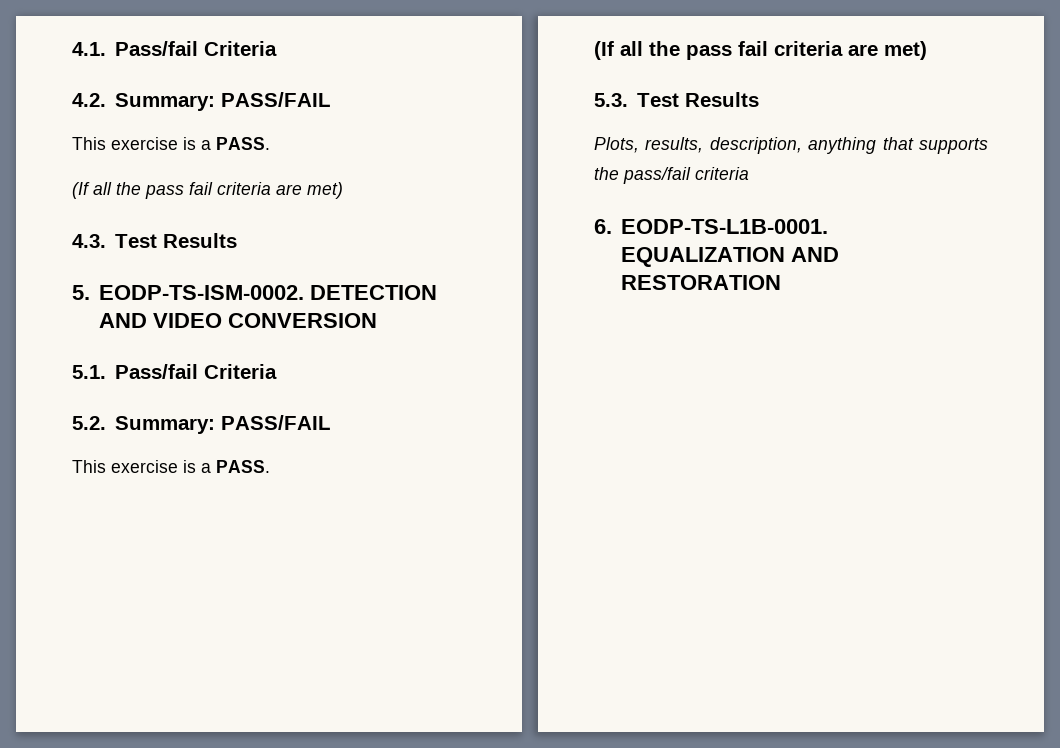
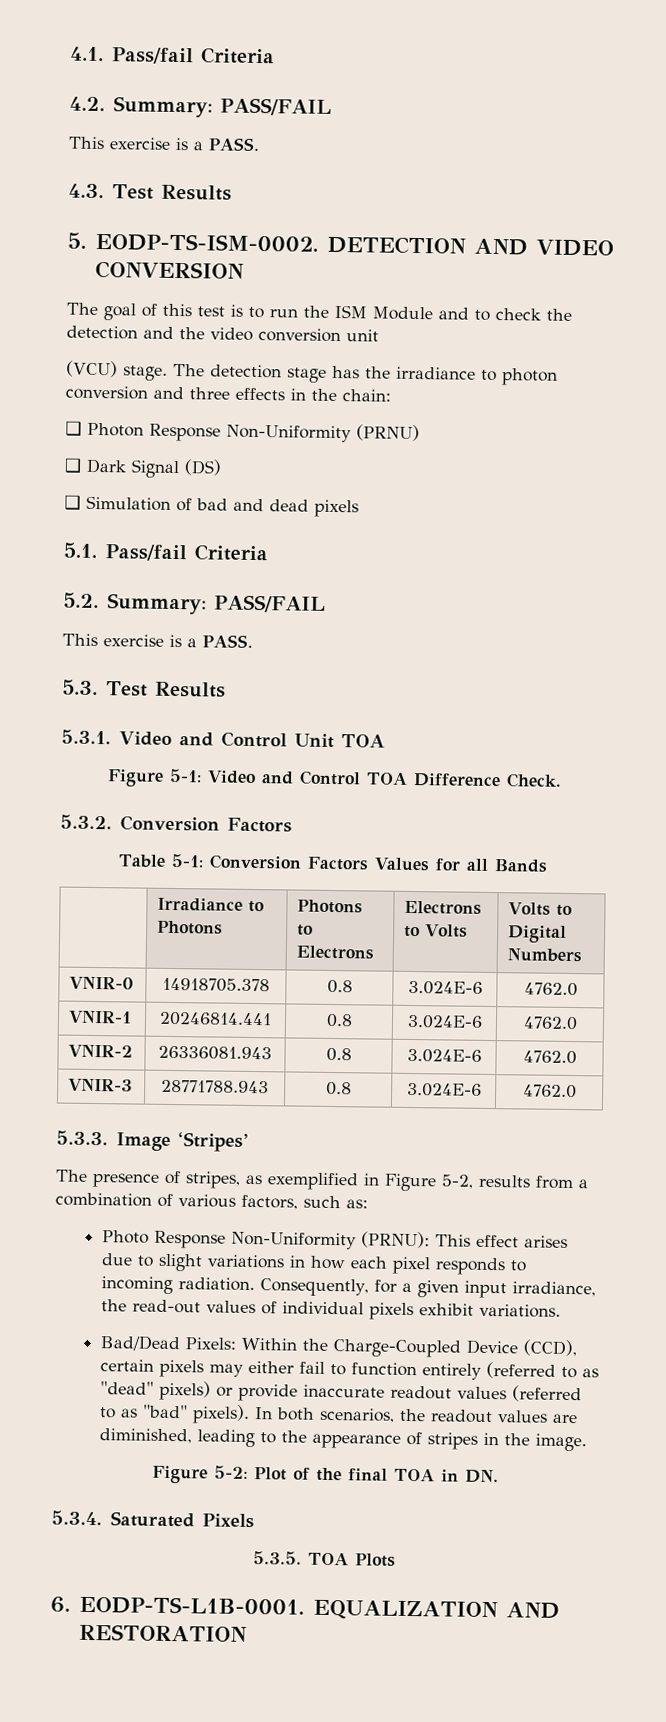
  4.2. Summary: PASS/FAIL
  This exercise is a PASS.
- (If all the pass fail criteria are met)
+ The goal of this test is to run the ISM Module and to check the detection and the video conversion unit
+ (VCU) stage. The detection stage has the irradiance to photon conversion and three effects in the chain:
+ ❑ Photon Response Non-Uniformity (PRNU)
+ ❑ Dark Signal (DS)
+ ❑ Simulation of bad and dead pixels
  5.2. Summary: PASS/FAIL
  This exercise is a PASS.
- (If all the pass fail criteria are met)
  5.3. Test Results
- Plots, results, description, anything that supports the pass/fail criteria
+ 5.3.1. Video and Control Unit TOA
+ Figure 5-1: Video and Control TOA Difference Check.
+ 5.3.2. Conversion Factors
+ Table 5-1: Conversion Factors Values for all Bands
+ | Irradiance to Photons | Photons to Electrons | Electrons to Volts | Volts to Digital Numbers
+ VNIR-0 | 14918705.378 | 0.8 | 3.024E-6 | 4762.0
+ VNIR-1 | 20246814.441 | 0.8 | 3.024E-6 | 4762.0
+ VNIR-2 | 26336081.943 | 0.8 | 3.024E-6 | 4762.0
+ VNIR-3 | 28771788.943 | 0.8 | 3.024E-6 | 4762.0
+ 5.3.3. Image ‘Stripes’
+ The presence of stripes, as exemplified in Figure 5-2, results from a combination of various factors, such as:
+ Photo Response Non-Uniformity (PRNU): This effect arises due to slight variations in how each pixel responds to incoming radiation. Consequently, for a given input irradiance, the read-out values of individual pixels exhibit variations.
+ Bad/Dead Pixels: Within the Charge-Coupled Device (CCD), certain pixels may either fail to function entirely (referred to as "dead" pixels) or provide inaccurate readout values (referred to as "bad" pixels). In both scenarios, the readout values are diminished, leading to the appearance of stripes in the image.
+ Figure 5-2: Plot of the final TOA in DN.
+ 5.3.4. Saturated Pixels
+ 5.3.5. TOA Plots

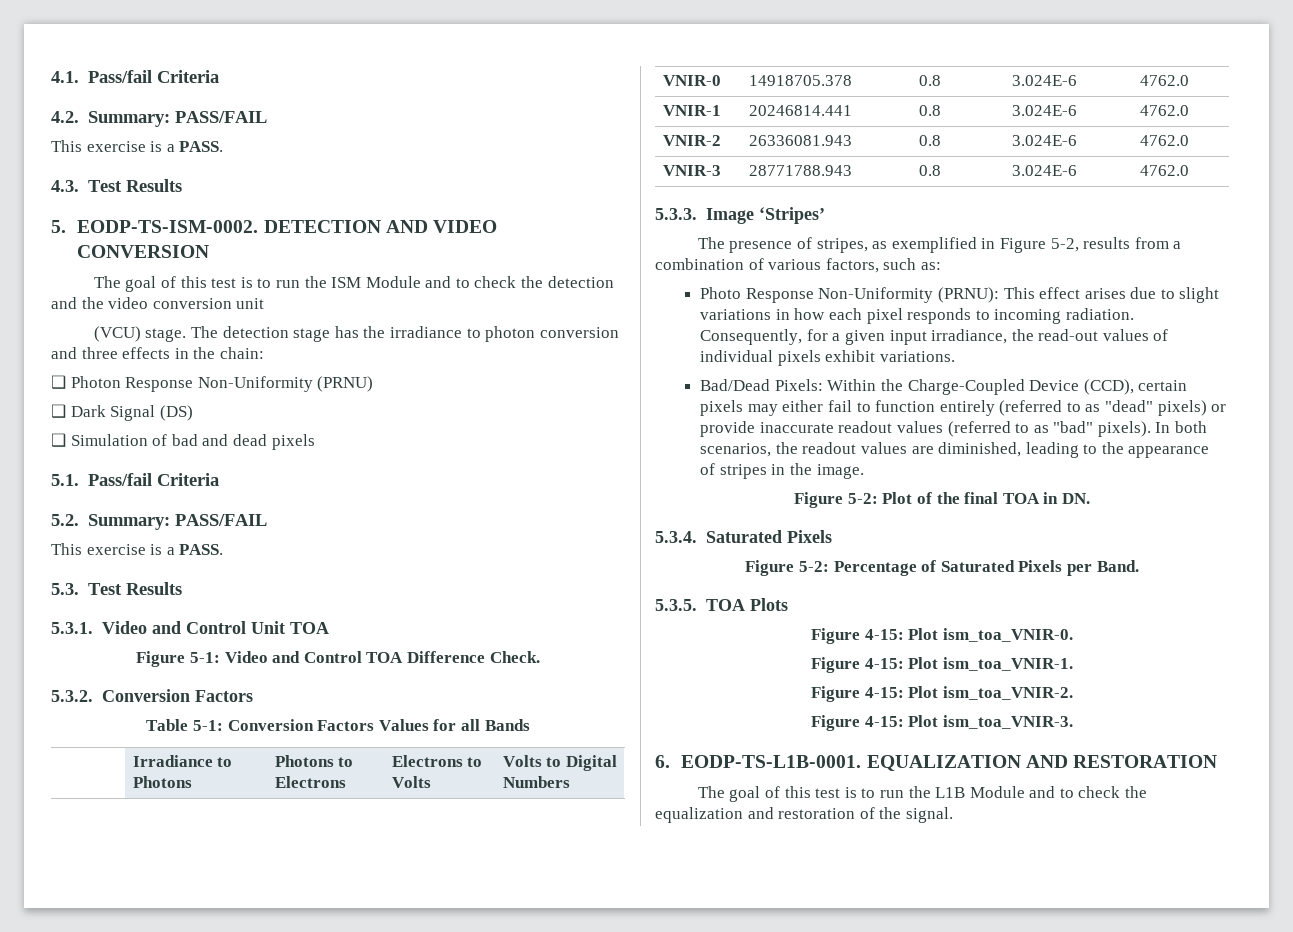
+ Figure 5-2: Percentage of Saturated Pixels per Band.
  5.3.5. TOA Plots
+ Figure 4-15: Plot ism_toa_VNIR-0.
+ Figure 4-15: Plot ism_toa_VNIR-1.
+ Figure 4-15: Plot ism_toa_VNIR-2.
+ Figure 4-15: Plot ism_toa_VNIR-3.
+ The goal of this test is to run the L1B Module and to check the equalization and restoration of the signal.

